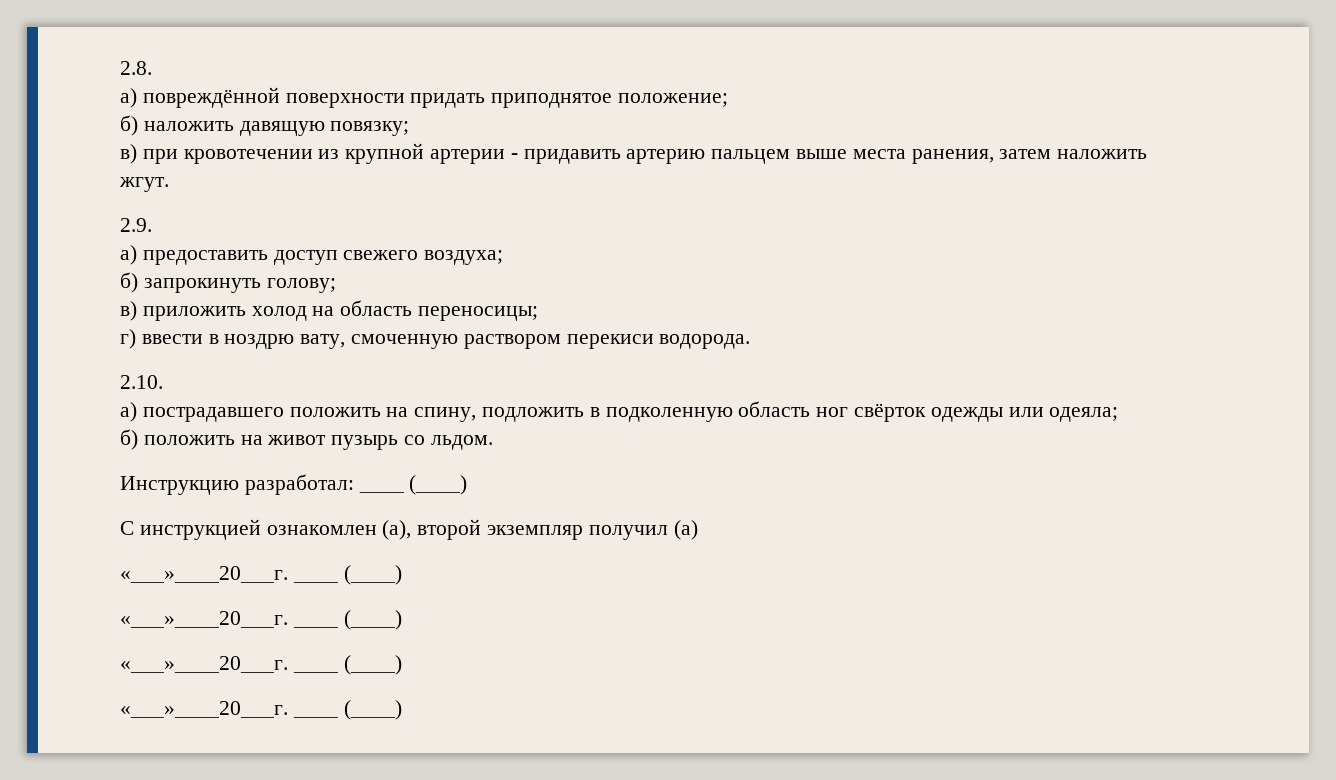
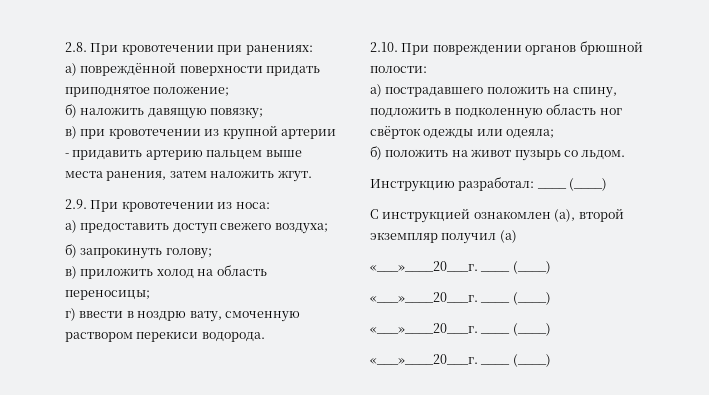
- 2.8.
+ 2.8. При кровотечении при ранениях:
- 2.9.
+ 2.9. При кровотечении из носа:
- 2.10.
+ 2.10. При повреждении органов брюшной полости:

